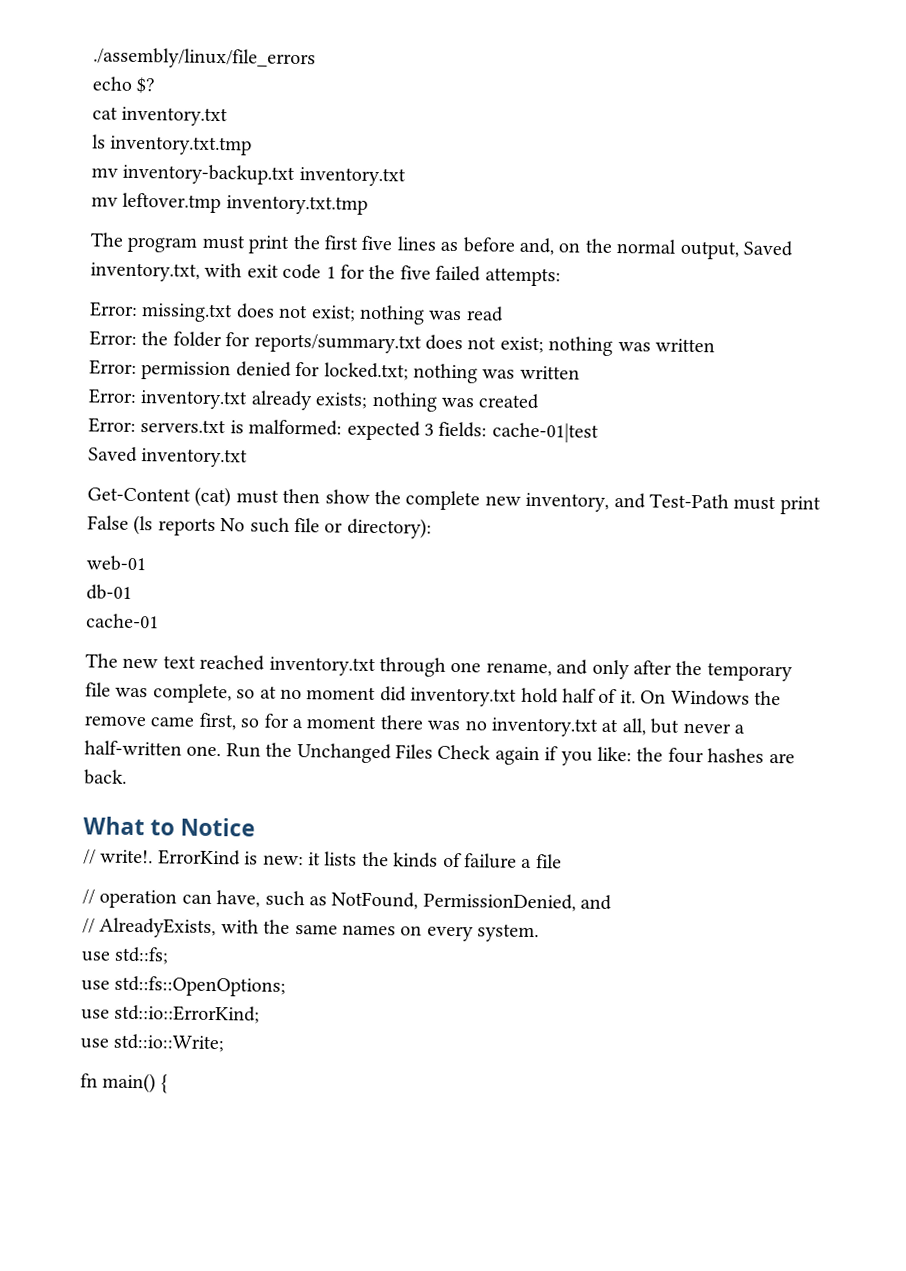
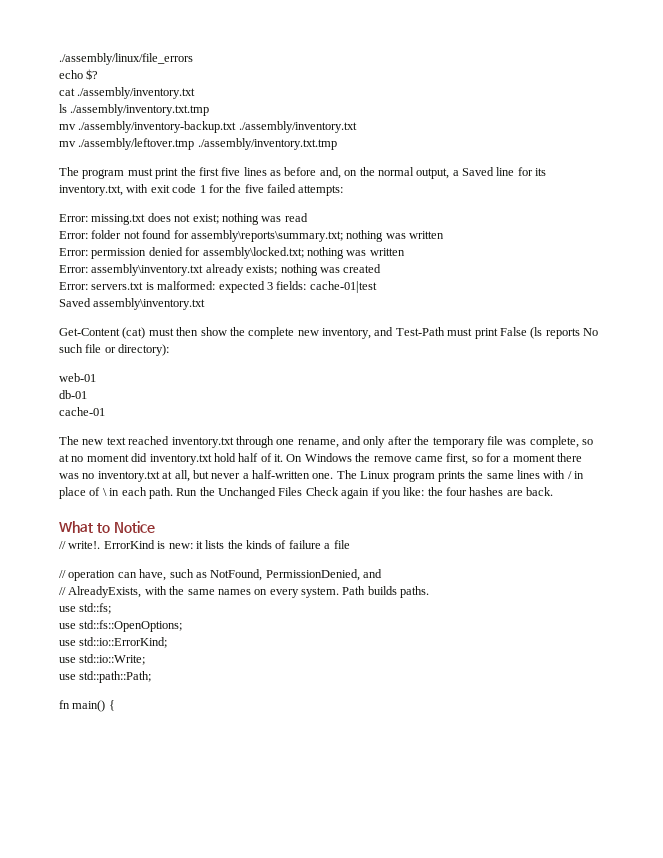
- cat inventory.txt
+ cat ./assembly/inventory.txt
- ls inventory.txt.tmp
- mv inventory-backup.txt inventory.txt
- mv leftover.tmp inventory.txt.tmp
+ ls ./assembly/inventory.txt.tmp
+ mv ./assembly/inventory-backup.txt ./assembly/inventory.txt
+ mv ./assembly/leftover.tmp ./assembly/inventory.txt.tmp
- The program must print the first five lines as before and, on the normal output, Saved inventory.txt, with exit code 1 for the five failed attempts:
+ The program must print the first five lines as before and, on the normal output, a Saved line for its inventory.txt, with exit code 1 for the five failed attempts:
- Error: the folder for reports/summary.txt does not exist; nothing was written
+ Error: folder not found for assembly\reports\summary.txt; nothing was written
- Error: permission denied for locked.txt; nothing was written
- Error: inventory.txt already exists; nothing was created
+ Error: permission denied for assembly\locked.txt; nothing was written
+ Error: assembly\inventory.txt already exists; nothing was created
- Saved inventory.txt
+ Saved assembly\inventory.txt
+ The Linux program prints the same lines with / in place of \ in each path.
+ Path builds paths.
+ use std::path::Path;

